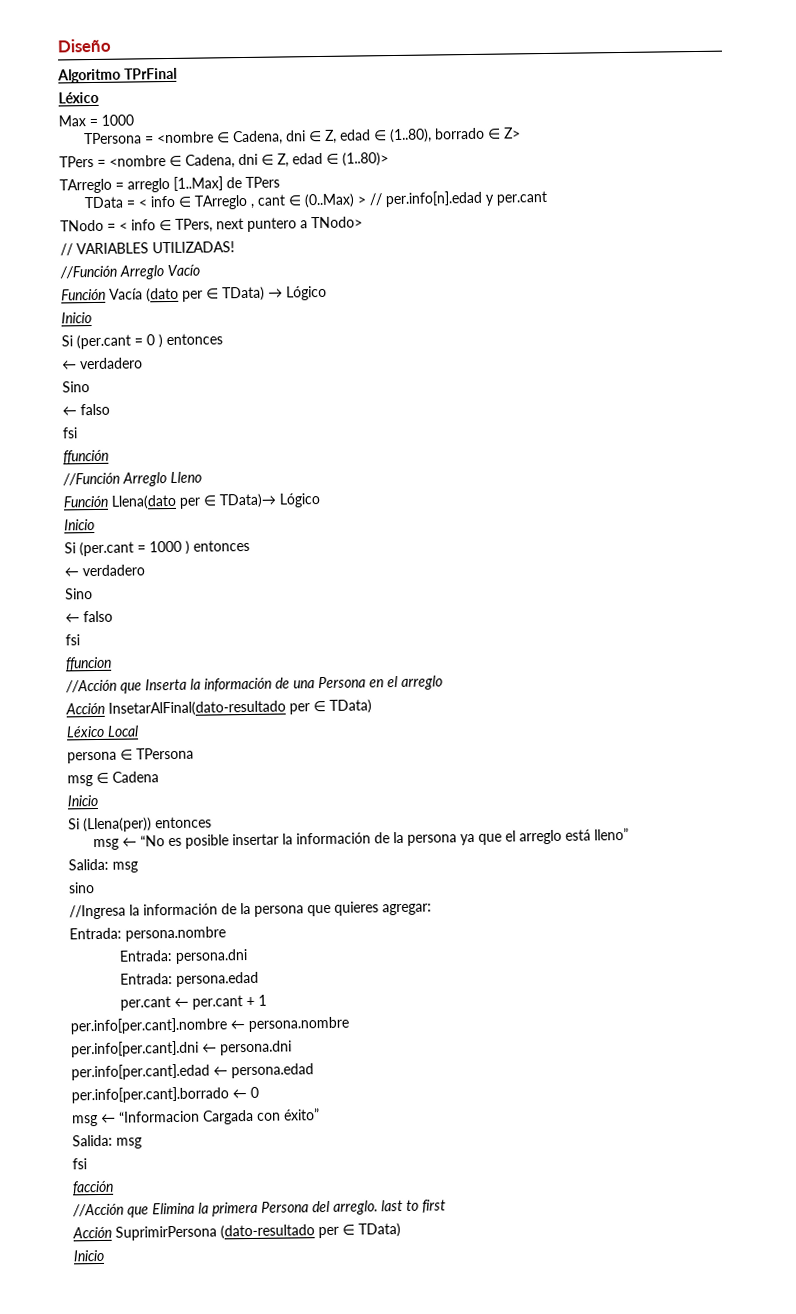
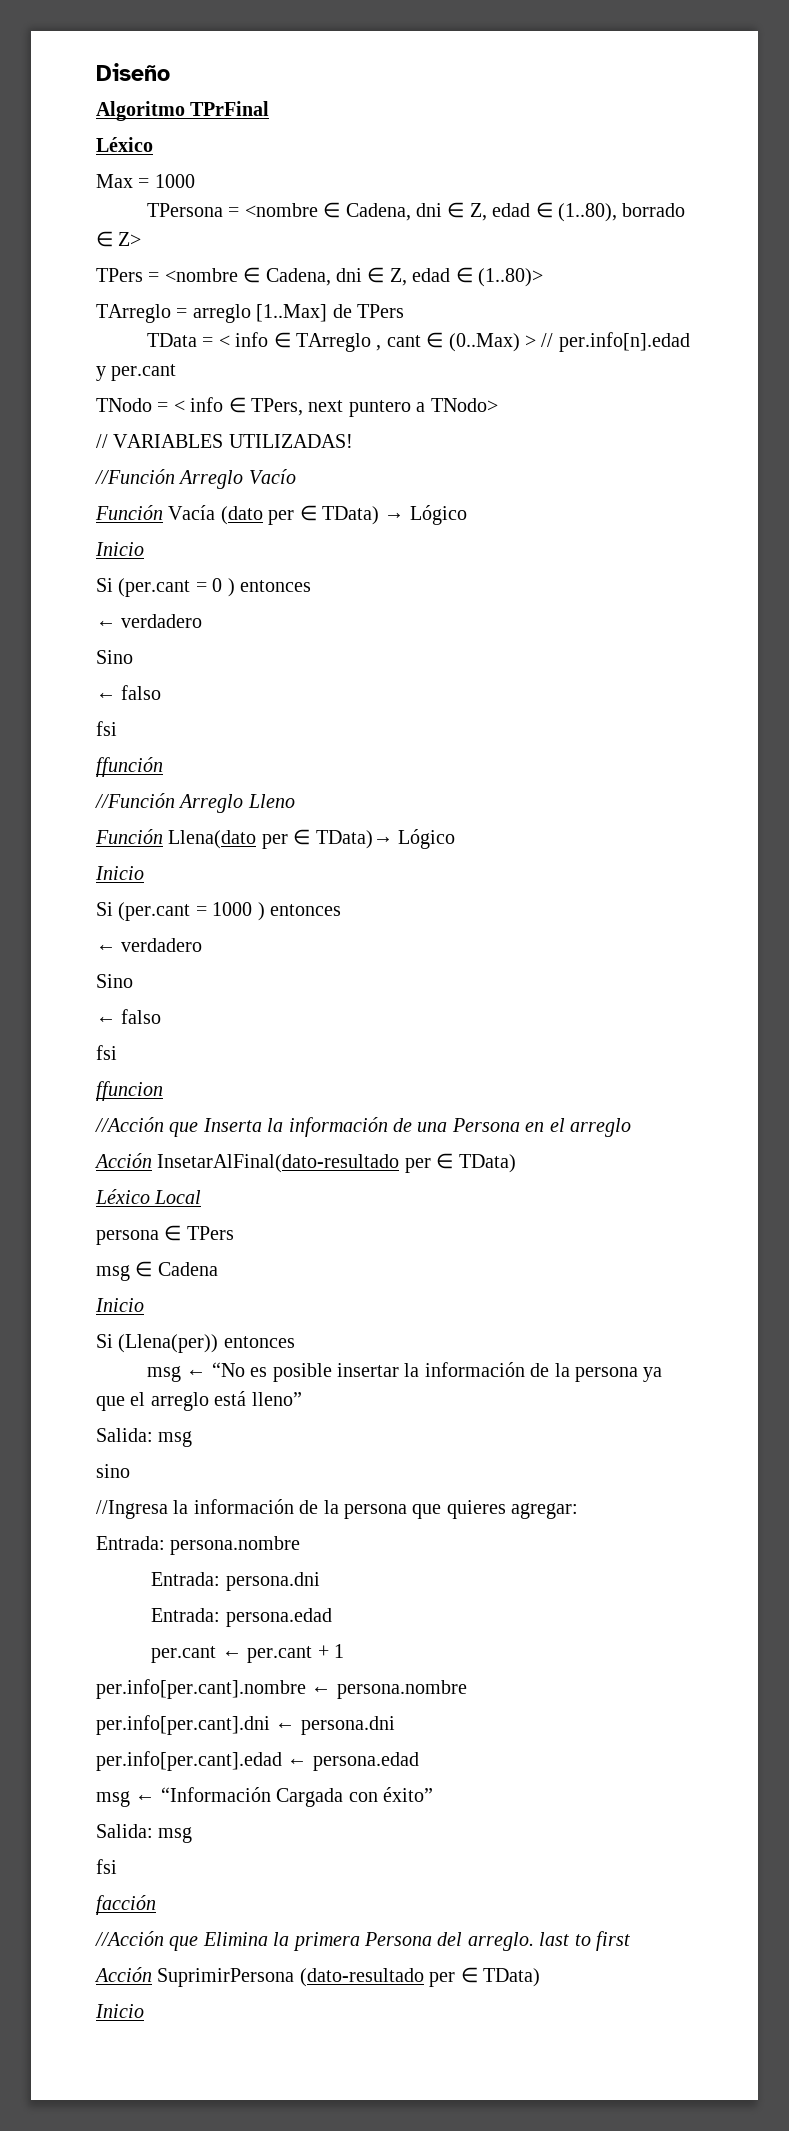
- persona ∈ TPersona
+ persona ∈ TPers
- per.info[per.cant].borrado ← 0
- msg ← “Informacion Cargada con éxito”
+ msg ← “Información Cargada con éxito”

